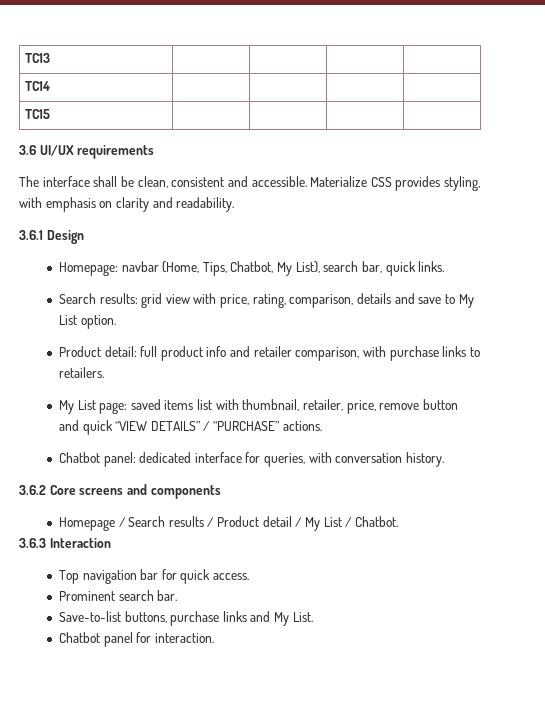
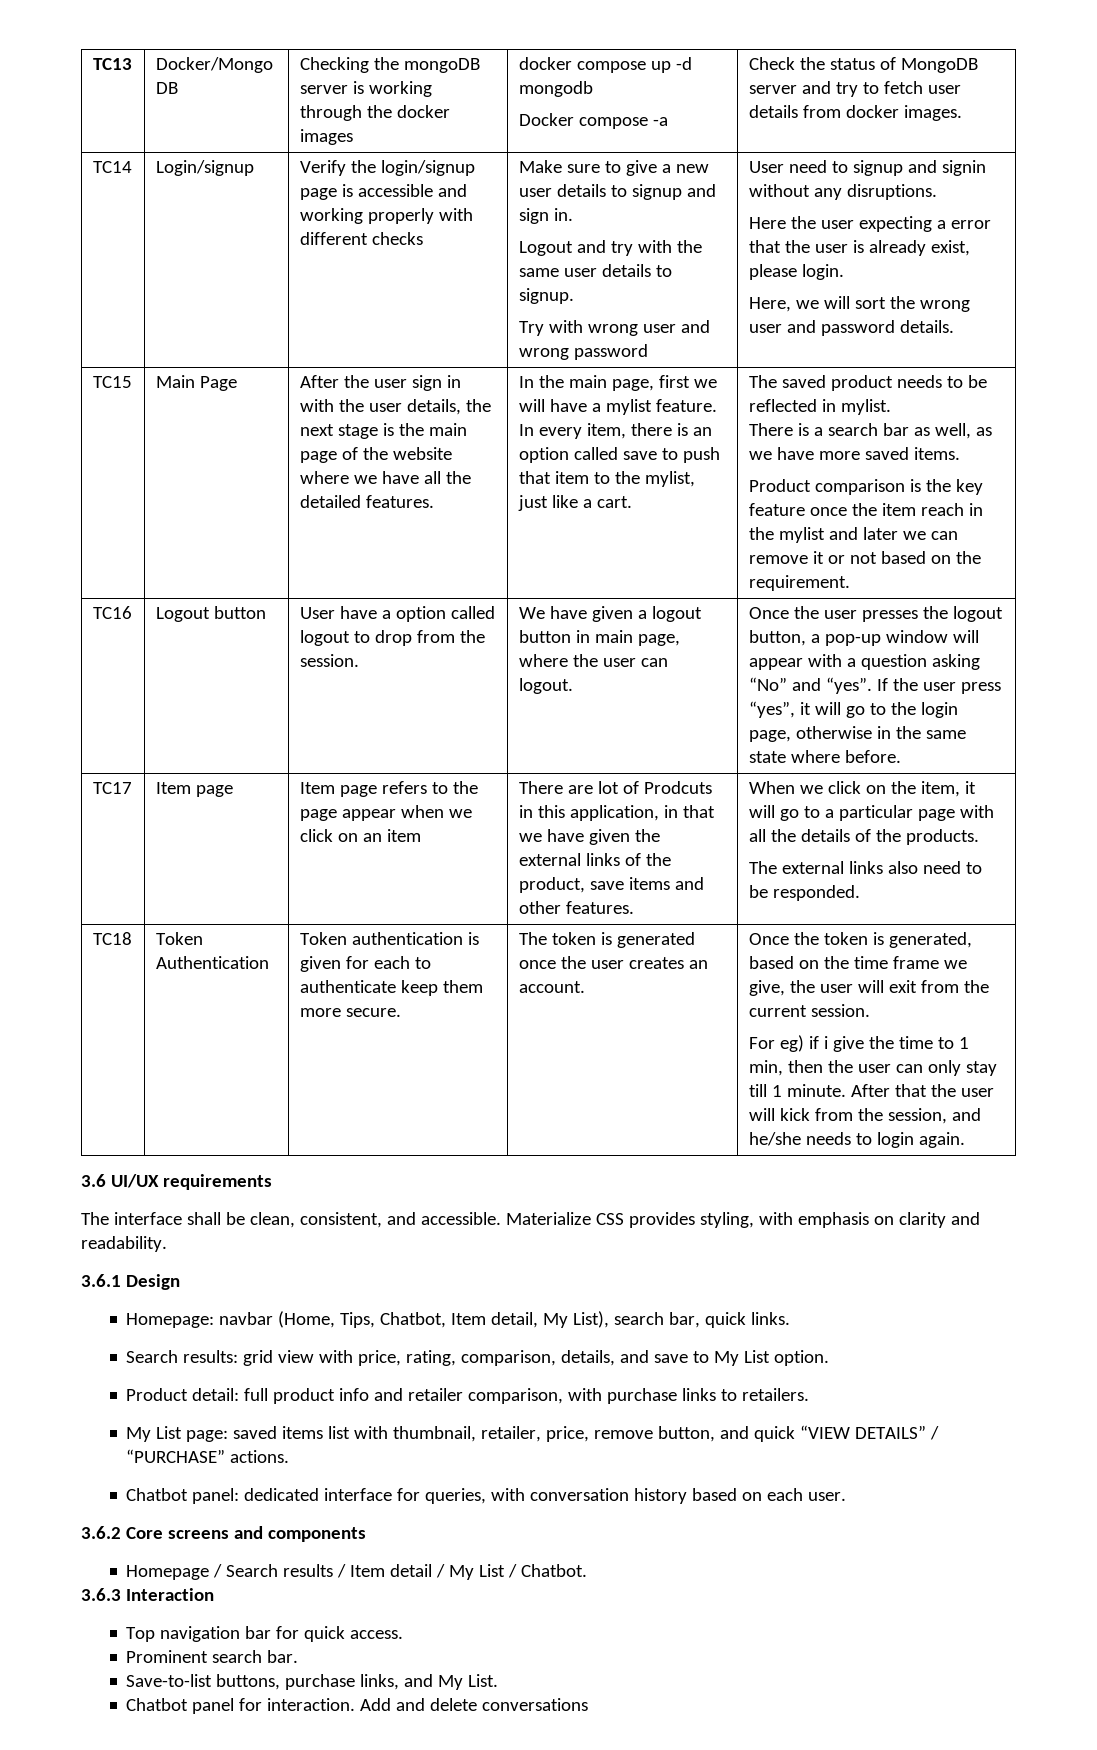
- TC13 | | | |
- TC14 | | | |
- TC15 | | | |
+ TC13 | Docker/Mongo DB | Checking the mongoDB server is working through the docker images | docker compose up -d mongodb
+ Docker compose -a | Check the status of MongoDB server and try to fetch user details from docker images.
+ TC14 | Login/signup | Verify the login/signup page is accessible and working properly with different checks | Make sure to give a new user details to signup and sign in.
+ Logout and try with the same user details to signup.
+ Try with wrong user and wrong password | User need to signup and signin without any disruptions.
+ Here the user expecting a error that the user is already exist, please login.
+ Here, we will sort the wrong user and password details.
+ TC15 | Main Page | After the user sign in with the user details, the next stage is the main page of the website where we have all the detailed features. | In the main page, first we will have a mylist feature. In every item, there is an option called save to push that item to the mylist, just like a cart. | The saved product needs to be reflected in mylist.
+ There is a search bar as well, as we have more saved items.
+ Product comparison is the key feature once the item reach in the mylist and later we can remove it or not based on the requirement.
+ TC16 | Logout button | User have a option called logout to drop from the session. | We have given a logout button in main page, where the user can logout. | Once the user presses the logout button, a pop-up window will appear with a question asking “No” and “yes”. If the user press “yes”, it will go to the login page, otherwise in the same state where before.
+ TC17 | Item page | Item page refers to the page appear when we click on an item | There are lot of Prodcuts in this application, in that we have given the external links of the product, save items and other features. | When we click on the item, it will go to a particular page with all the details of the products.
+ The external links also need to be responded.
+ TC18 | Token Authentication | Token authentication is given for each to authenticate keep them more secure. | The token is generated once the user creates an account. | Once the token is generated, based on the time frame we give, the user will exit from the current session.
+ For eg) if i give the time to 1 min, then the user can only stay till 1 minute. After that the user will kick from the session, and he/she needs to login again.
- The interface shall be clean, consistent and accessible.
+ The interface shall be clean, consistent, and accessible.
- Homepage: navbar (Home, Tips, Chatbot, My List), search bar, quick links.
+ Homepage: navbar (Home, Tips, Chatbot, Item detail, My List), search bar, quick links.
- Search results: grid view with price, rating, comparison, details and save to My List option.
+ Search results: grid view with price, rating, comparison, details, and save to My List option.
- My List page: saved items list with thumbnail, retailer, price, remove button and quick “VIEW DETAILS” / “PURCHASE” actions.
+ My List page: saved items list with thumbnail, retailer, price, remove button, and quick “VIEW DETAILS” / “PURCHASE” actions.
- Chatbot panel: dedicated interface for queries, with conversation history.
+ Chatbot panel: dedicated interface for queries, with conversation history based on each user.
- Homepage / Search results / Product detail / My List / Chatbot.
+ Homepage / Search results / Item detail / My List / Chatbot.
- Save-to-list buttons, purchase links and My List.
+ Save-to-list buttons, purchase links, and My List.
+ Add and delete conversations

